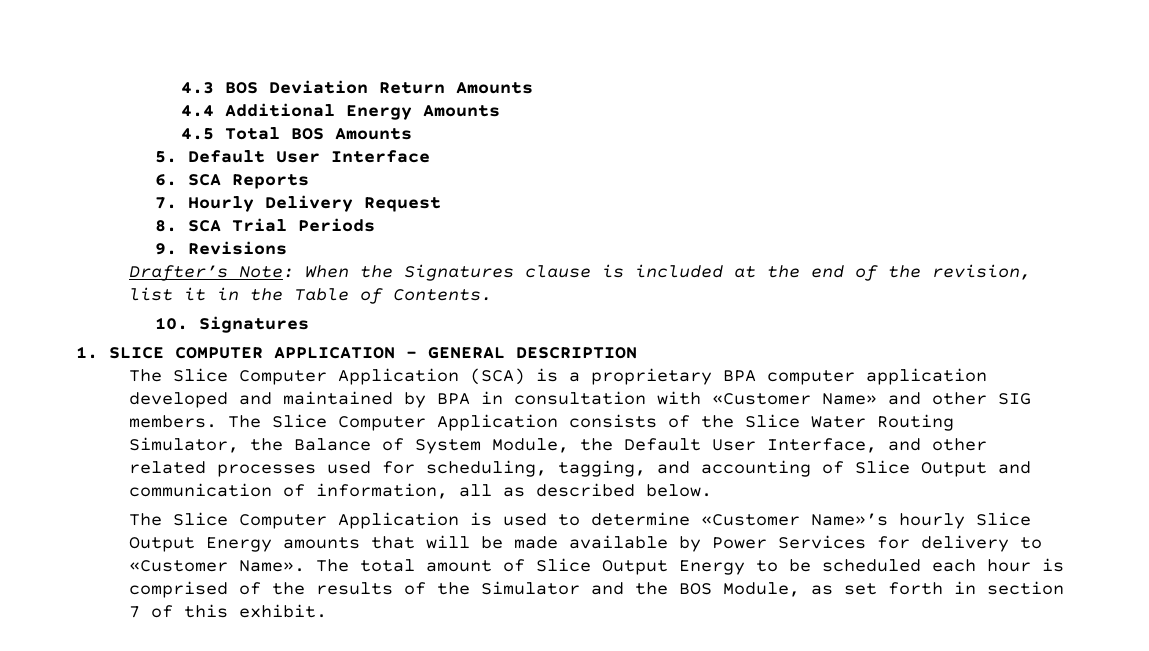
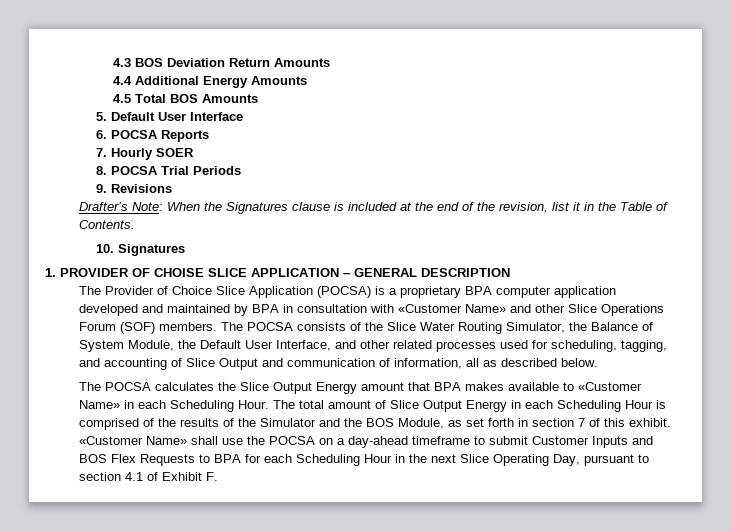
- 6. SCA Reports
+ 6. POCSA Reports
- 7. Hourly Delivery Request
+ 7. Hourly SOER
- 8. SCA Trial Periods
+ 8. POCSA Trial Periods
- 1. SLICE COMPUTER APPLICATION – GENERAL DESCRIPTION
+ 1. PROVIDER OF CHOISE SLICE APPLICATION – GENERAL DESCRIPTION
- The Slice Computer Application (SCA) is a proprietary BPA computer application developed and maintained by BPA in consultation with «Customer Name» and other SIG members. The Slice Computer Application consists of the Slice Water Routing Simulator, the Balance of System Module, the Default User Interface, and other related processes used for scheduling, tagging, and accounting of Slice Output and communication of information, all as described below.
+ The Provider of Choice Slice Application (POCSA) is a proprietary BPA computer application developed and maintained by BPA in consultation with «Customer Name» and other Slice Operations Forum (SOF) members. The POCSA consists of the Slice Water Routing Simulator, the Balance of System Module, the Default User Interface, and other related processes used for scheduling, tagging, and accounting of Slice Output and communication of information, all as described below.
- The Slice Computer Application is used to determine «Customer Name»’s hourly Slice Output Energy amounts that will be made available by Power Services for delivery to «Customer Name».
+ The POCSA calculates the Slice Output Energy amount that BPA makes available to «Customer Name» in each Scheduling Hour.
- The total amount of Slice Output Energy to be scheduled each hour is comprised of the results of the Simulator and the BOS Module, as set forth in section 7 of this exhibit.
+ The total amount of Slice Output Energy in each Scheduling Hour is comprised of the results of the Simulator and the BOS Module, as set forth in section 7 of this exhibit.
+ «Customer Name» shall use the POCSA on a day-ahead timeframe to submit Customer Inputs and BOS Flex Requests to BPA for each Scheduling Hour in the next Slice Operating Day, pursuant to section 4.1 of Exhibit F.

